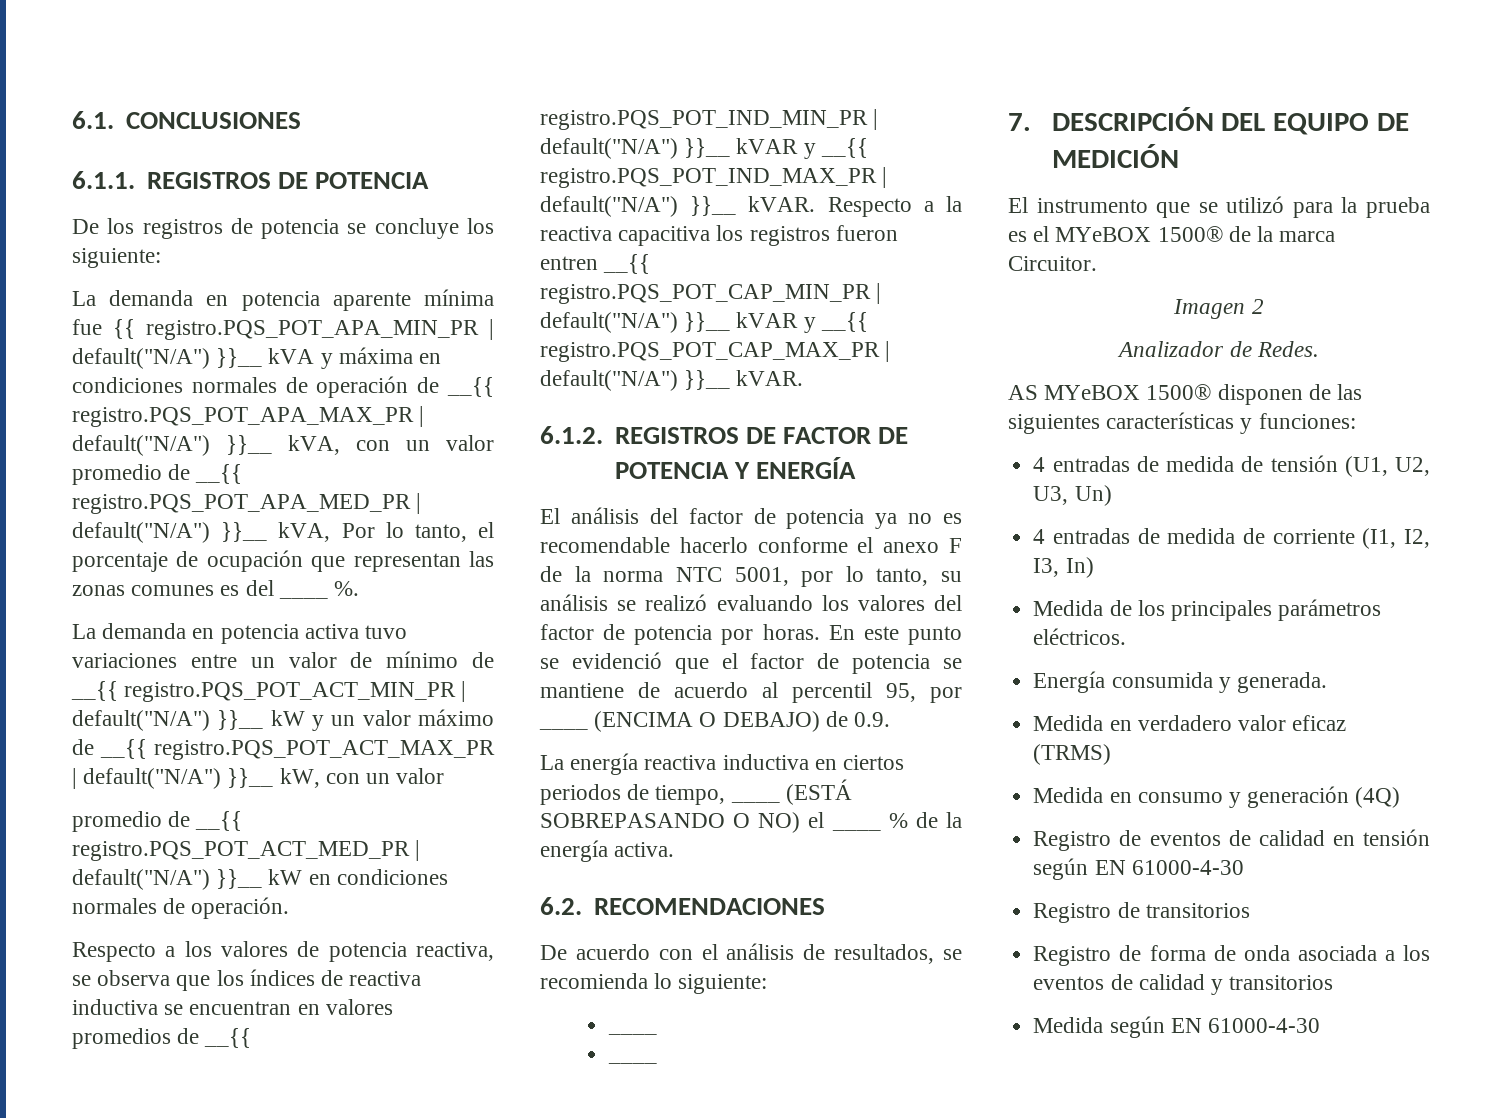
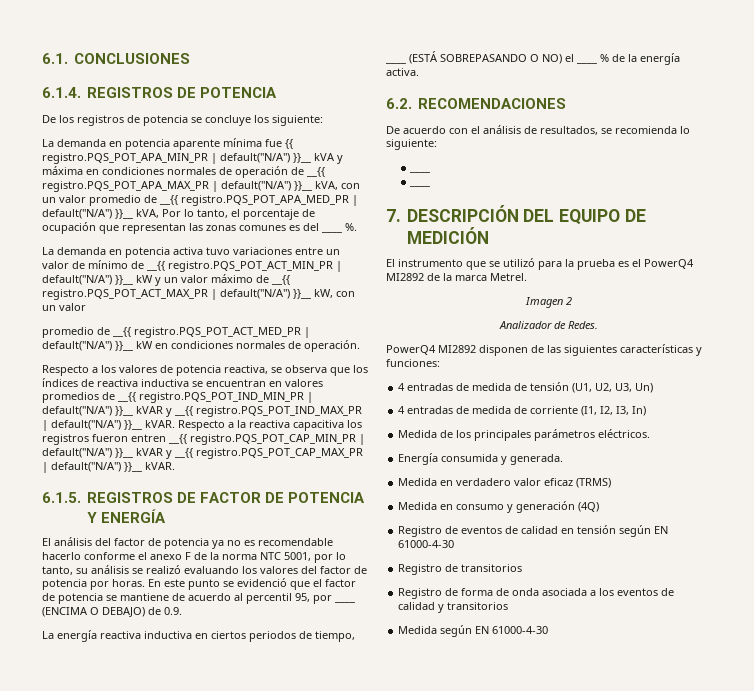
- 6.1.1. REGISTROS DE POTENCIA
+ 6.1.4. REGISTROS DE POTENCIA
- 6.1.2. REGISTROS DE FACTOR DE POTENCIA Y ENERGÍA
+ 6.1.5. REGISTROS DE FACTOR DE POTENCIA Y ENERGÍA
- El instrumento que se utilizó para la prueba es el MYeBOX 1500® de la marca Circuitor.
+ El instrumento que se utilizó para la prueba es el PowerQ4 MI2892 de la marca Metrel.
- AS MYeBOX 1500® disponen de las siguientes características y funciones:
+ PowerQ4 MI2892 disponen de las siguientes características y funciones:

